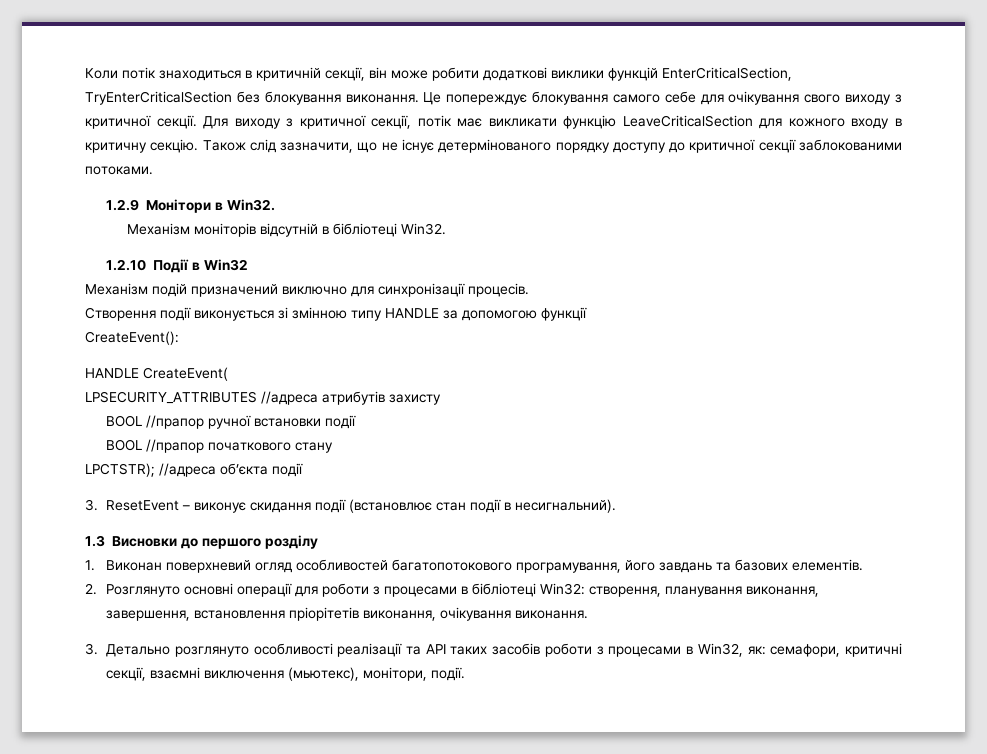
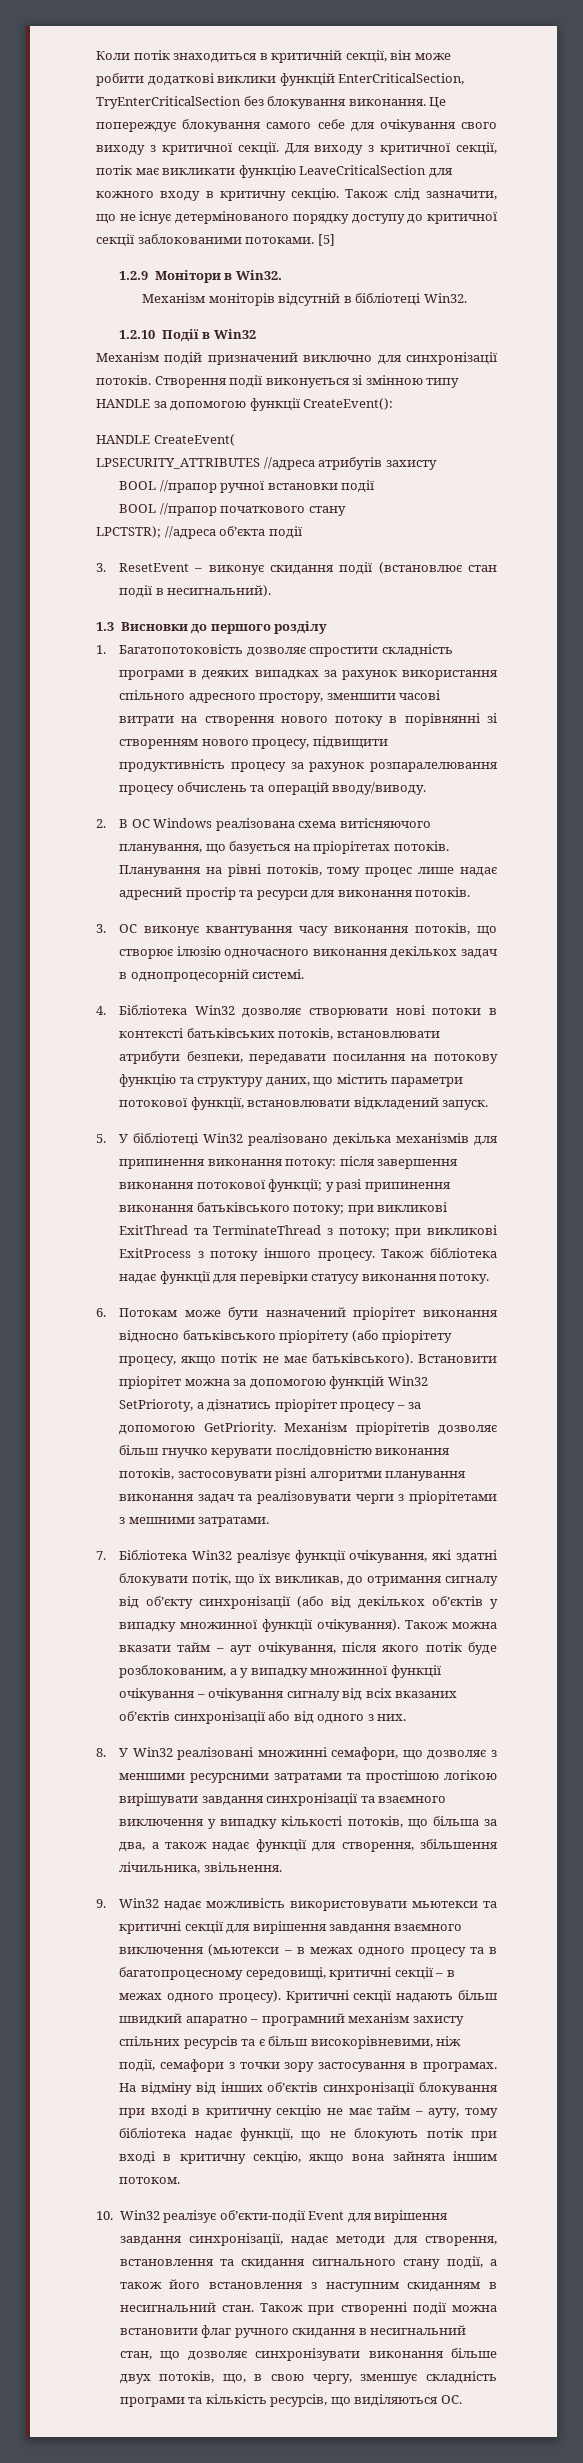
+ [5]
- Механізм подій призначений виключно для синхронізації процесів.
- Створення події виконується зі змінною типу HANDLE за допомогою функції
- CreateEvent():
+ Механізм подій призначений виключно для синхронізації потоків. Створення події виконується зі змінною типу HANDLE за допомогою функції CreateEvent():
- 1. Виконан поверхневий огляд особливостей багатопотокового програмування, його завдань та базових елементів.
- 2. Розглянуто основні операції для роботи з процесами в бібліотеці Win32: створення, планування виконання, завершення, встановлення пріорітетів виконання, очікування виконання.
- 3. Детально розглянуто особливості реалізації та API таких засобів роботи з процесами в Win32, як: семафори, критичні секції, взаємні виключення (мьютекс), монітори, події.
+ 1. Багатопотоковість дозволяє спростити складність програми в деяких випадках за рахунок використання спільного адресного простору, зменшити часові витрати на створення нового потоку в порівнянні зі створенням нового процесу, підвищити продуктивність процесу за рахунок розпаралелювання процесу обчислень та операцій вводу/виводу.
+ 2. В ОС Windows реалізована схема витісняючого планування, що базується на пріорітетах потоків. Планування на рівні потоків, тому процес лише надає адресний простір та ресурси для виконання потоків.
+ 3. ОС виконує квантування часу виконання потоків, що створює ілюзію одночасного виконання декількох задач в однопроцесорній системі.
+ 4. Бібліотека Win32 дозволяє створювати нові потоки в контексті батьківських потоків, встановлювати атрибути безпеки, передавати посилання на потокову функцію та структуру даних, що містить параметри потокової функції, встановлювати відкладений запуск.
+ 5. У бібліотеці Win32 реалізовано декілька механізмів для припинення виконання потоку: після завершення виконання потокової функції; у разі припинення виконання батьківського потоку; при викликові ExitThread та TerminateThread з потоку; при викликові ExitProcess з потоку іншого процесу. Також бібліотека надає функції для перевірки статусу виконання потоку.
+ 6. Потокам може бути назначений пріорітет виконання відносно батьківського пріорітету (або пріорітету процесу, якщо потік не має батьківського). Встановити пріорітет можна за допомогою функцій Win32 SetPrioroty, а дізнатись пріорітет процесу – за допомогою GetPriority. Механізм пріорітетів дозволяє більш гнучко керувати послідовністю виконання потоків, застосовувати різні алгоритми планування виконання задач та реалізовувати черги з пріорітетами з мешними затратами.
+ 7. Бібліотека Win32 реалізує функції очікування, які здатні блокувати потік, що їх викликав, до отримання сигналу від об’єкту синхронізації (або від декількох об’єктів у випадку множинної функції очікування). Також можна вказати тайм – аут очікування, після якого потік буде розблокованим, а у випадку множинної функції очікування – очікування сигналу від всіх вказаних об’єктів синхронізації або від одного з них.
+ 8. У Win32 реалізовані множинні семафори, що дозволяє з меншими ресурсними затратами та простішою логікою вирішувати завдання синхронізації та взаємного виключення у випадку кількості потоків, що більша за два, а також надає функції для створення, збільшення лічильника, звільнення.
+ 9. Win32 надає можливість використовувати мьютекси та критичні секції для вирішення завдання взаємного виключення (мьютекси – в межах одного процесу та в багатопроцесному середовищі, критичні секції – в межах одного процесу). Критичні секції надають більш швидкий апаратно – програмний механізм захисту спільних ресурсів та є більш високорівневими, ніж події, семафори з точки зору застосування в програмах. На відміну від інших об’єктів синхронізації блокування при вході в критичну секцію не має тайм – ауту, тому бібліотека надає функції, що не блокують потік при вході в критичну секцію, якщо вона зайнята іншим потоком.
+ 10. Win32 реалізує об’єкти-події Event для вирішення завдання синхронізації, надає методи для створення, встановлення та скидання сигнального стану події, а також його встановлення з наступним скиданням в несигнальний стан. Також при створенні події можна встановити флаг ручного скидання в несигнальний стан, що дозволяє синхронізувати виконання більше двух потоків, що, в свою чергу, зменшує складність програми та кількість ресурсів, що виділяються ОС.

